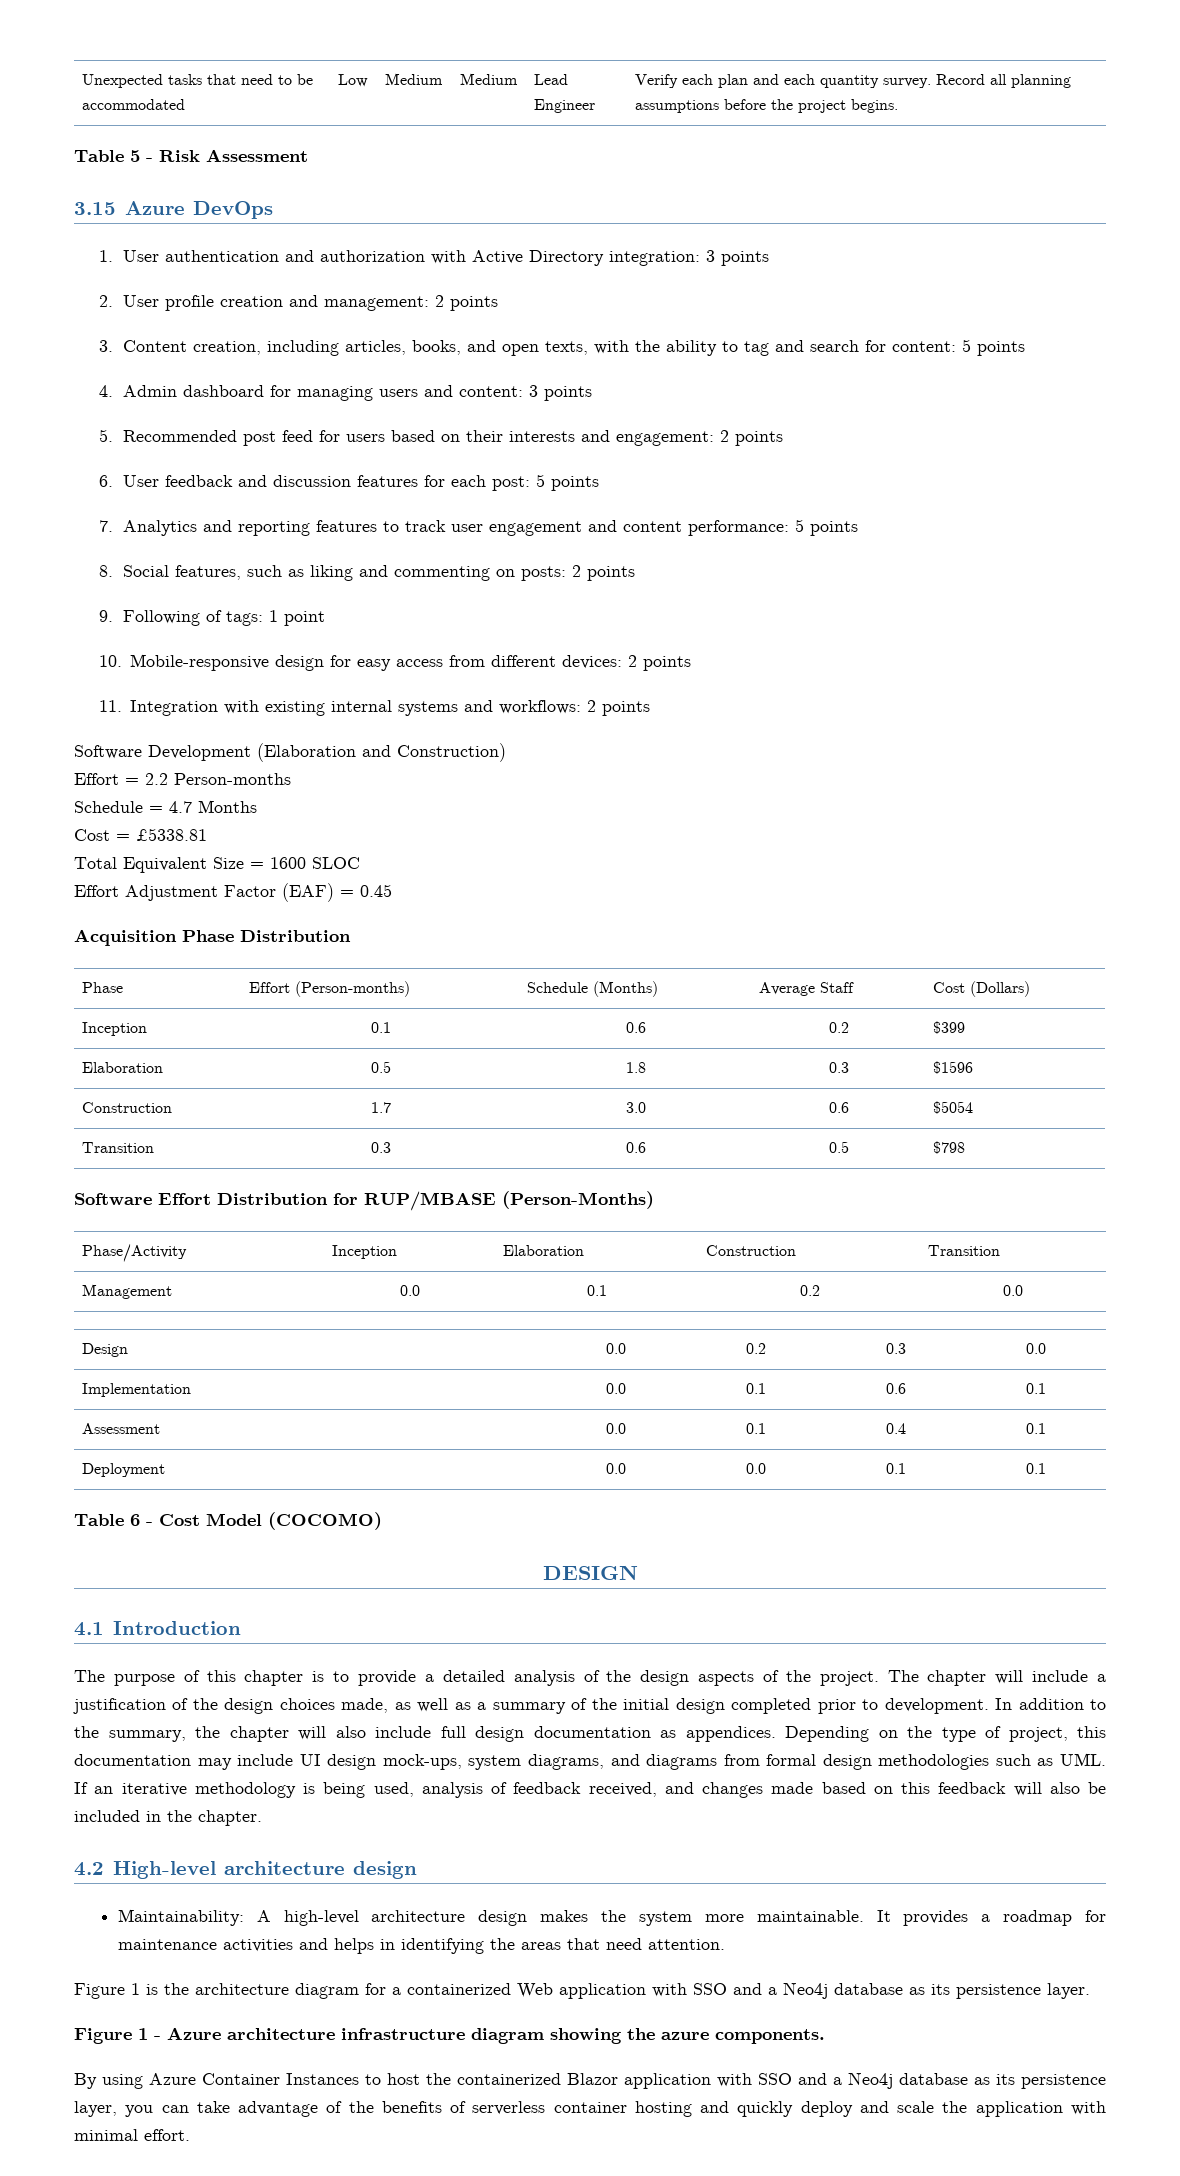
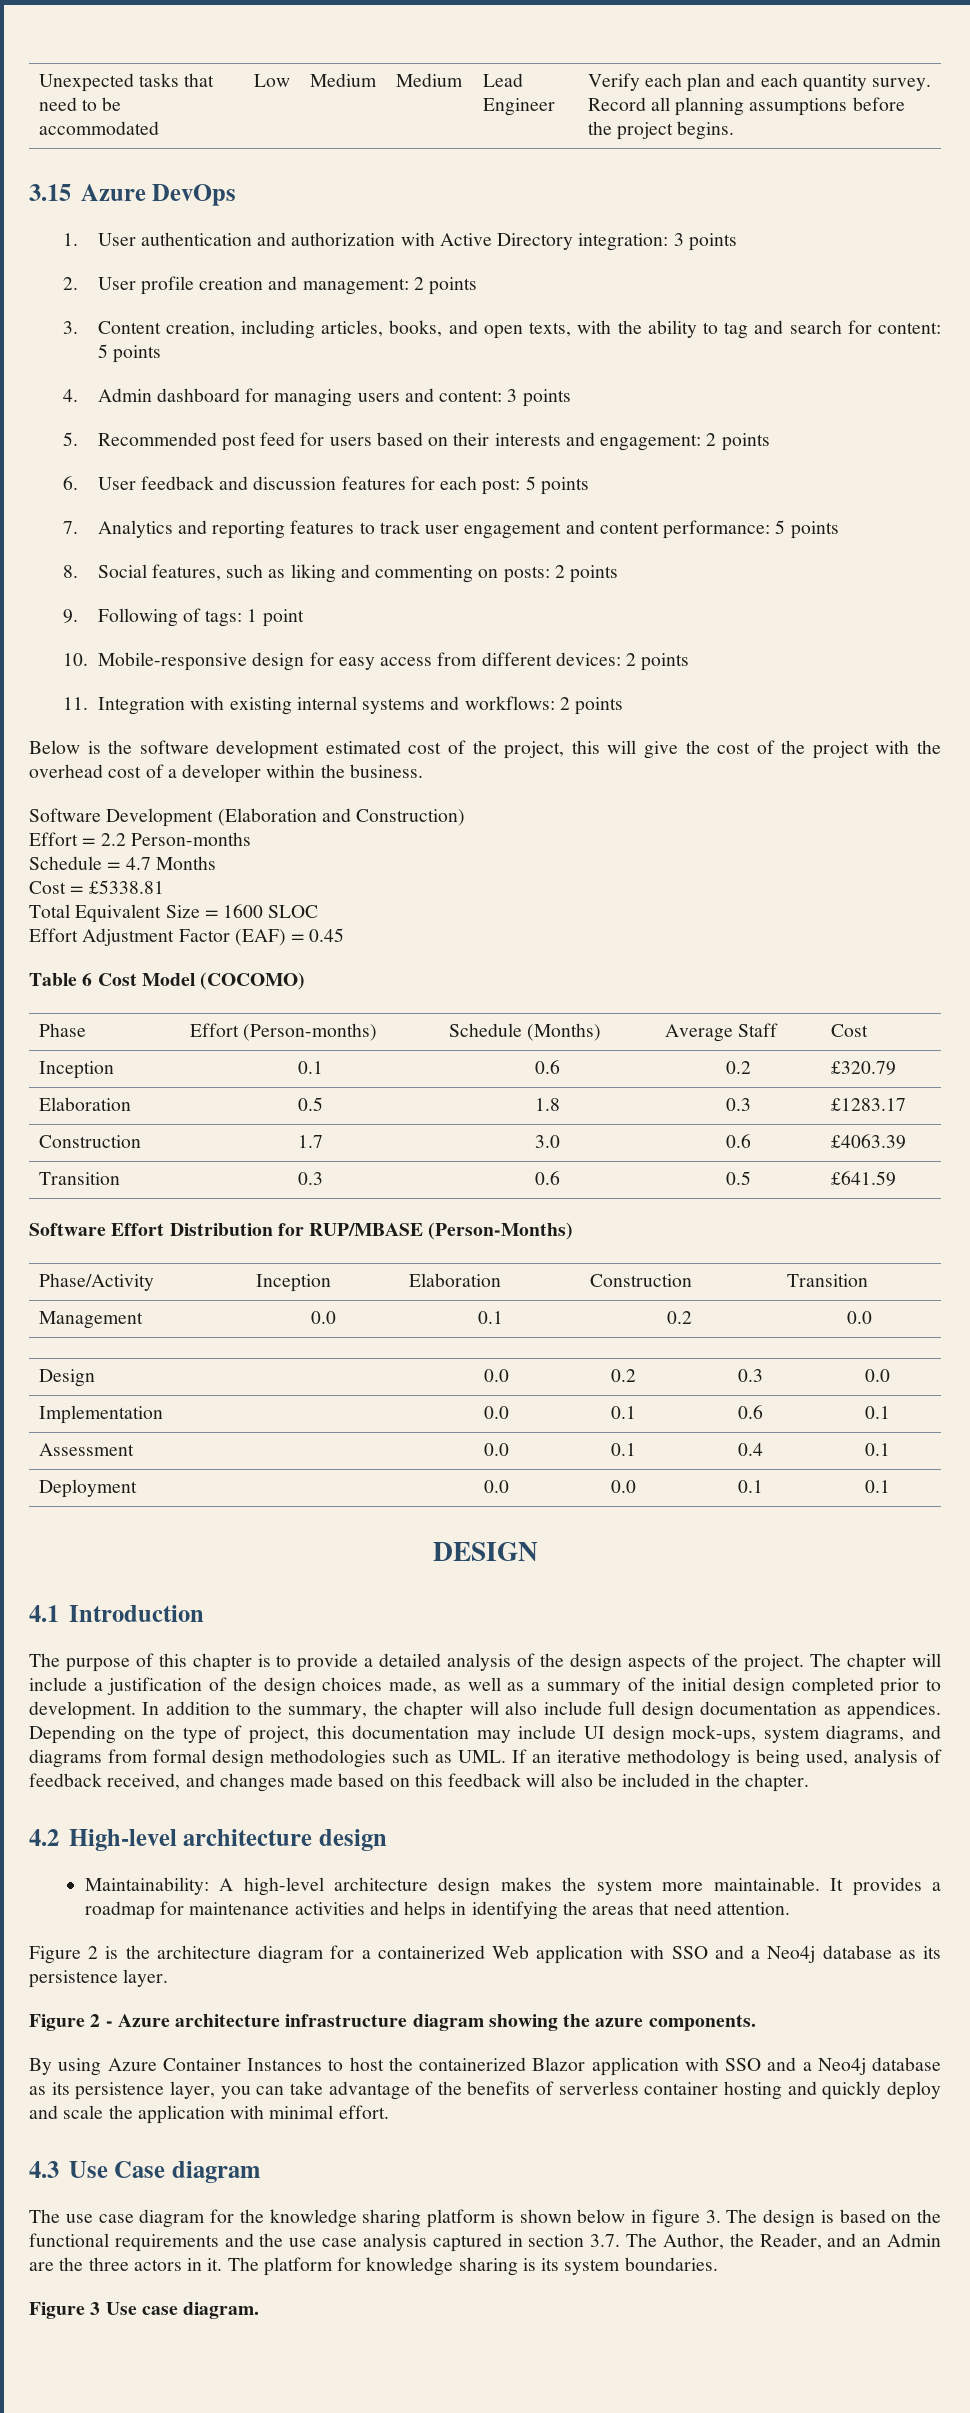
- Table 5 - Risk Assessment
+ Below is the software development estimated cost of the project, this will give the cost of the project with the overhead cost of a developer within the business.
- Acquisition Phase Distribution
+ Table 6 Cost Model (COCOMO)
- Phase | Effort (Person-months) | Schedule (Months) | Average Staff | Cost (Dollars)
+ Phase | Effort (Person-months) | Schedule (Months) | Average Staff | Cost
- Inception | 0.1 | 0.6 | 0.2 | $399
+ Inception | 0.1 | 0.6 | 0.2 | £320.79
- Elaboration | 0.5 | 1.8 | 0.3 | $1596
+ Elaboration | 0.5 | 1.8 | 0.3 | £1283.17
- Construction | 1.7 | 3.0 | 0.6 | $5054
+ Construction | 1.7 | 3.0 | 0.6 | £4063.39
- Transition | 0.3 | 0.6 | 0.5 | $798
+ Transition | 0.3 | 0.6 | 0.5 | £641.59
- Table 6 - Cost Model (COCOMO)
- Figure 1 is the architecture diagram for a containerized Web application with SSO and a Neo4j database as its persistence layer.
+ Figure 2 is the architecture diagram for a containerized Web application with SSO and a Neo4j database as its persistence layer.
- Figure 1 - Azure architecture infrastructure diagram showing the azure components.
+ Figure 2 - Azure architecture infrastructure diagram showing the azure components.
+ 4.3 Use Case diagram
+ The use case diagram for the knowledge sharing platform is shown below in figure 3. The design is based on the functional requirements and the use case analysis captured in section 3.7. The Author, the Reader, and an Admin are the three actors in it. The platform for knowledge sharing is its system boundaries.
+ Figure 3 Use case diagram.

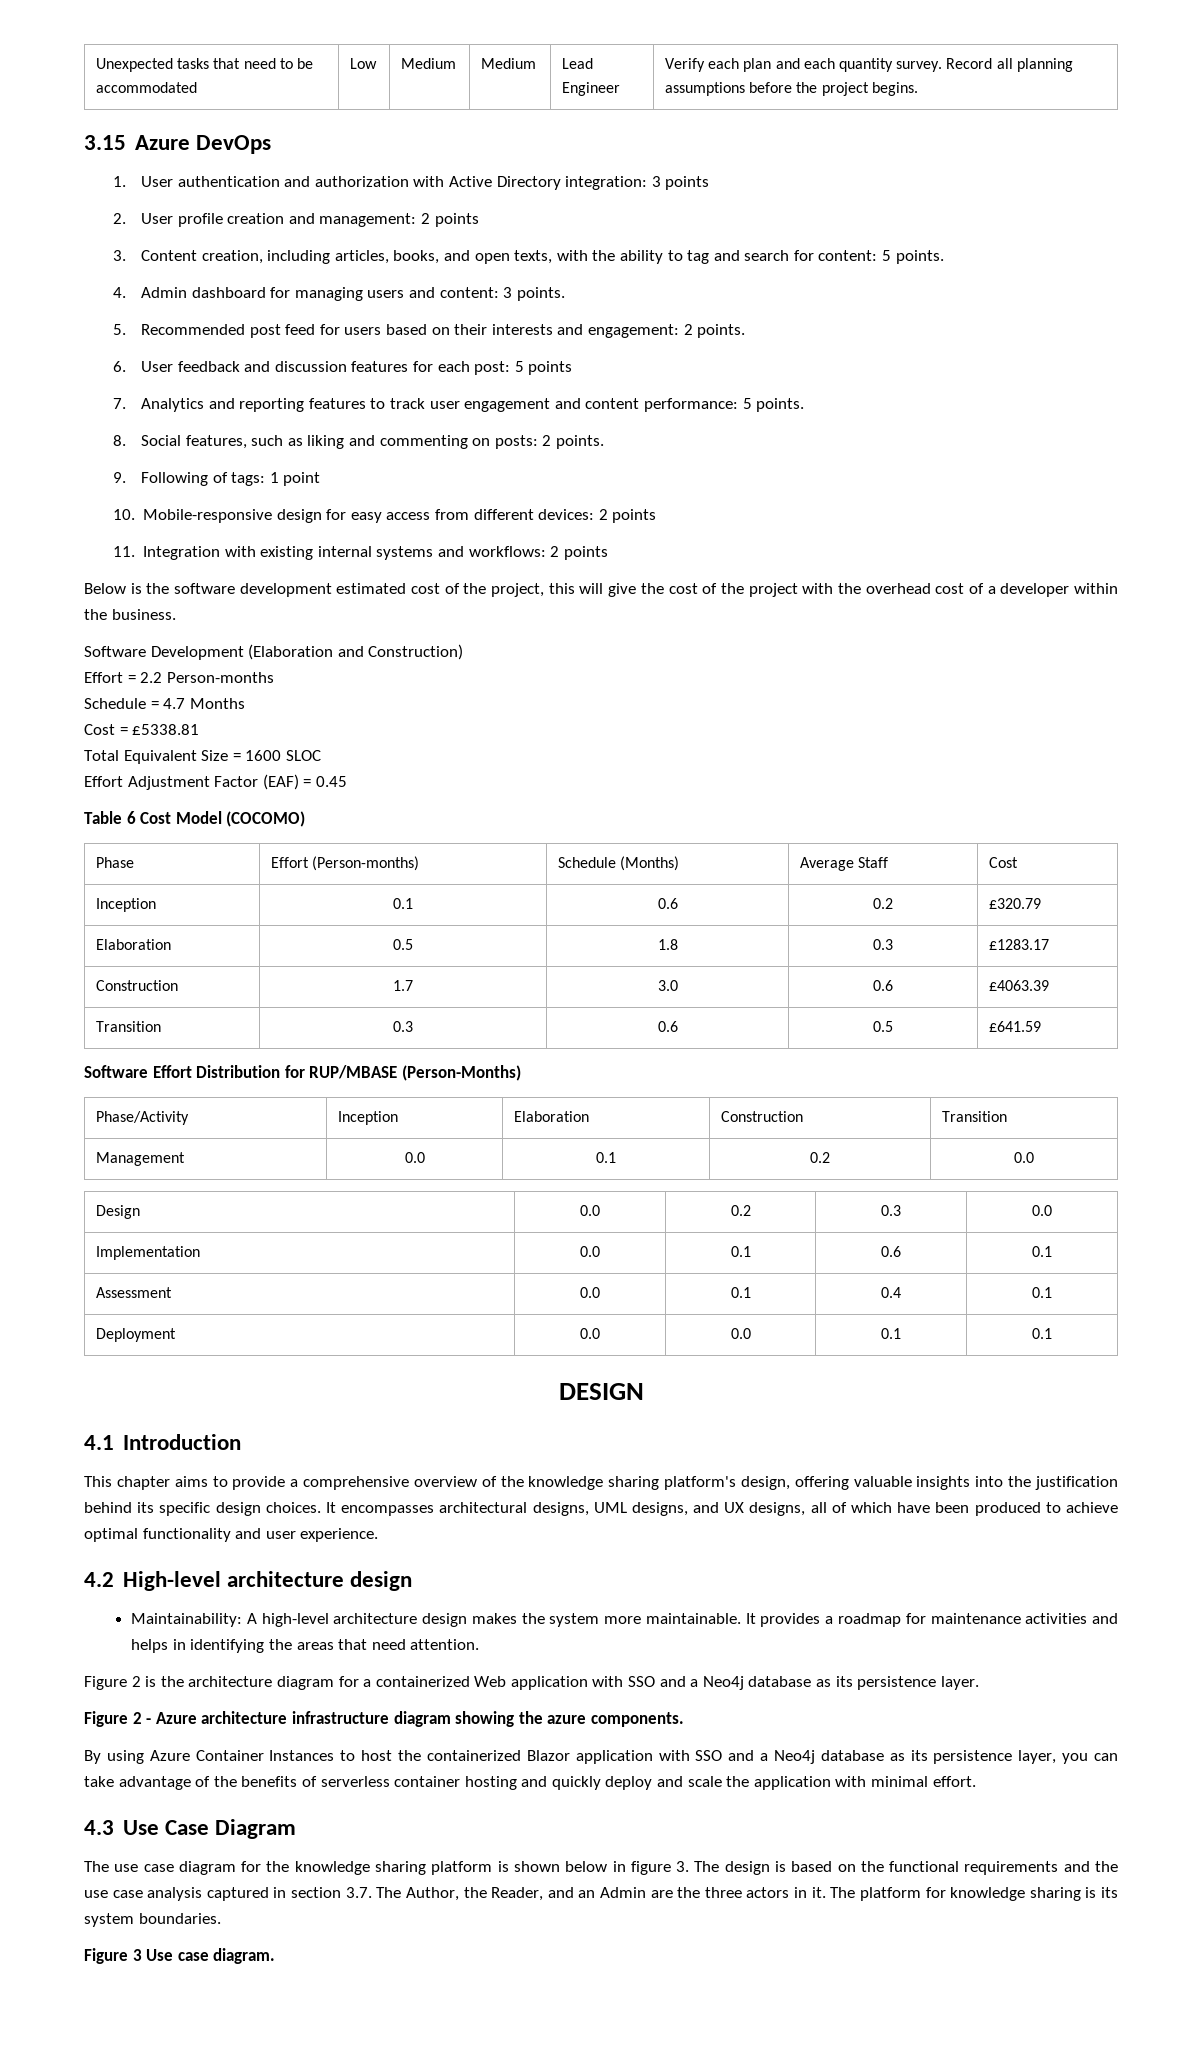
- 3. Content creation, including articles, books, and open texts, with the ability to tag and search for content: 5 points
+ 3. Content creation, including articles, books, and open texts, with the ability to tag and search for content: 5 points.
- 4. Admin dashboard for managing users and content: 3 points
+ 4. Admin dashboard for managing users and content: 3 points.
- 5. Recommended post feed for users based on their interests and engagement: 2 points
+ 5. Recommended post feed for users based on their interests and engagement: 2 points.
- 7. Analytics and reporting features to track user engagement and content performance: 5 points
+ 7. Analytics and reporting features to track user engagement and content performance: 5 points.
- 8. Social features, such as liking and commenting on posts: 2 points
+ 8. Social features, such as liking and commenting on posts: 2 points.
- The purpose of this chapter is to provide a detailed analysis of the design aspects of the project. The chapter will include a justification of the design choices made, as well as a summary of the initial design completed prior to development. In addition to the summary, the chapter will also include full design documentation as appendices. Depending on the type of project, this documentation may include UI design mock-ups, system diagrams, and diagrams from formal design methodologies such as UML. If an iterative methodology is being used, analysis of feedback received, and changes made based on this feedback will also be included in the chapter.
+ This chapter aims to provide a comprehensive overview of the knowledge sharing platform's design, offering valuable insights into the justification behind its specific design choices. It encompasses architectural designs, UML designs, and UX designs, all of which have been produced to achieve optimal functionality and user experience.
- 4.3 Use Case diagram
+ 4.3 Use Case Diagram

